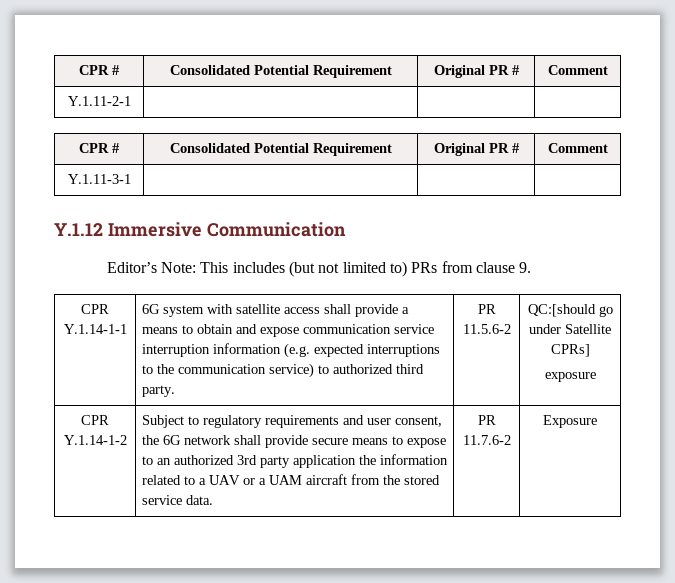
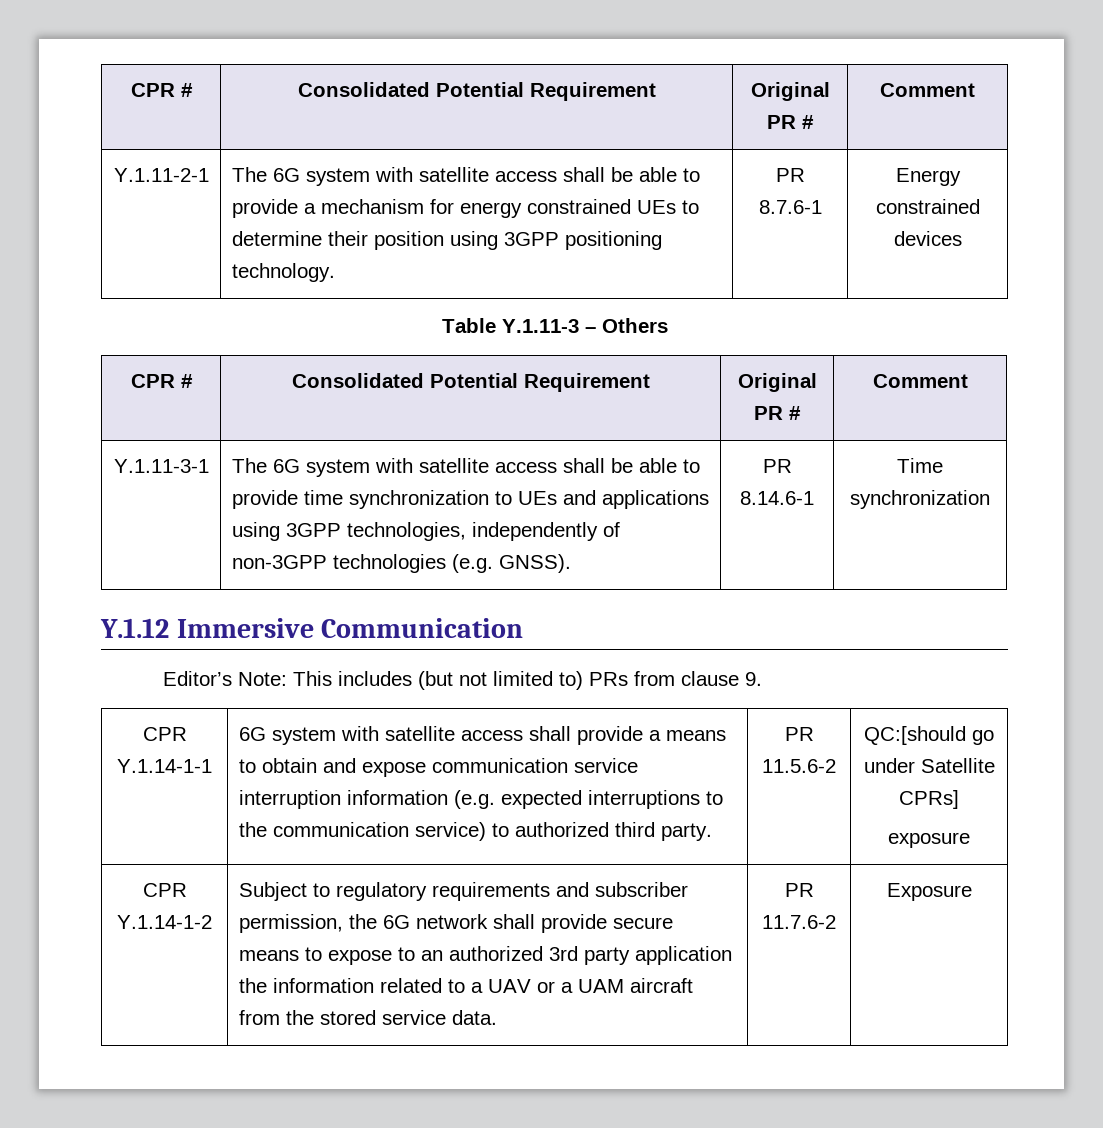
- Y.1.11-2-1 | | |
+ Y.1.11-2-1 | The 6G system with satellite access shall be able to provide a mechanism for energy constrained UEs to determine their position using 3GPP positioning technology. | PR 8.7.6-1 | Energy constrained devices
+ Table Y.1.11-3 – Others
- Y.1.11-3-1 | | |
+ Y.1.11-3-1 | The 6G system with satellite access shall be able to provide time synchronization to UEs and applications using 3GPP technologies, independently of non-3GPP technologies (e.g. GNSS). | PR 8.14.6-1 | Time synchronization
- Subject to regulatory requirements and user consent, the 6G network shall provide secure means to expose to an authorized 3rd party application the information related to a UAV or a UAM aircraft from the stored service data.
+ Subject to regulatory requirements and subscriber permission, the 6G network shall provide secure means to expose to an authorized 3rd party application the information related to a UAV or a UAM aircraft from the stored service data.

